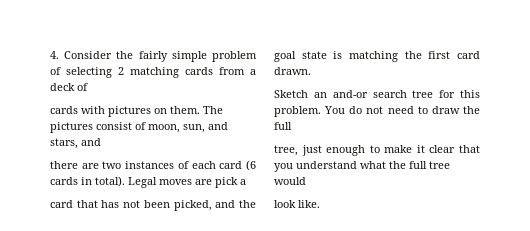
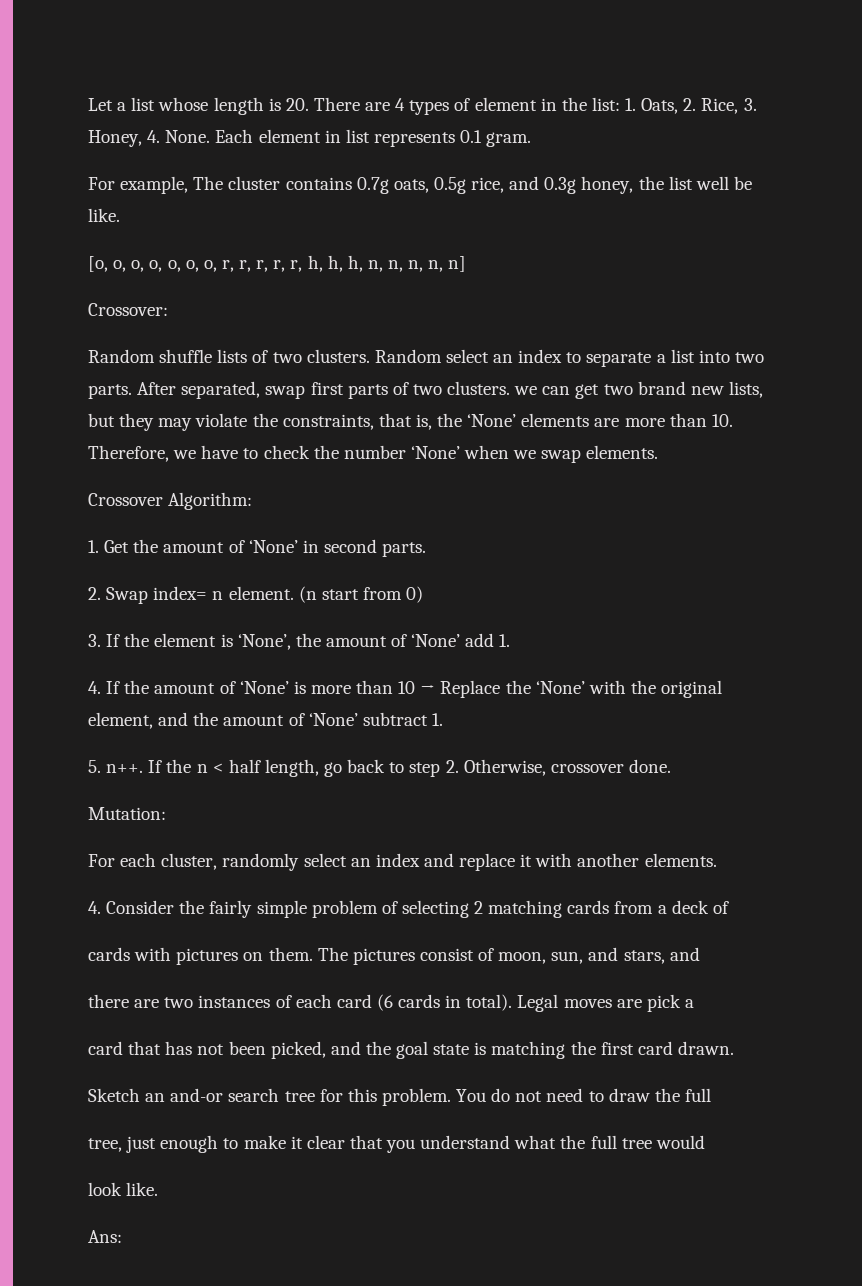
+ Let a list whose length is 20. There are 4 types of element in the list: 1. Oats, 2. Rice, 3. Honey, 4. None. Each element in list represents 0.1 gram.
+ For example, The cluster contains 0.7g oats, 0.5g rice, and 0.3g honey, the list well be like.
+ [o, o, o, o, o, o, o, r, r, r, r, r, h, h, h, n, n, n, n, n]
+ Crossover:
+ Random shuffle lists of two clusters. Random select an index to separate a list into two parts. After separated, swap first parts of two clusters. we can get two brand new lists, but they may violate the constraints, that is, the ‘None’ elements are more than 10. Therefore, we have to check the number ‘None’ when we swap elements.
+ Crossover Algorithm:
+ 1. Get the amount of ‘None’ in second parts.
+ 2. Swap index= n element. (n start from 0)
+ 3. If the element is ‘None’, the amount of ‘None’ add 1.
+ 4. If the amount of ‘None’ is more than 10 → Replace the ‘None’ with the original element, and the amount of ‘None’ subtract 1.
+ 5. n++. If the n < half length, go back to step 2. Otherwise, crossover done.
+ Mutation:
+ For each cluster, randomly select an index and replace it with another elements.
+ Ans:

